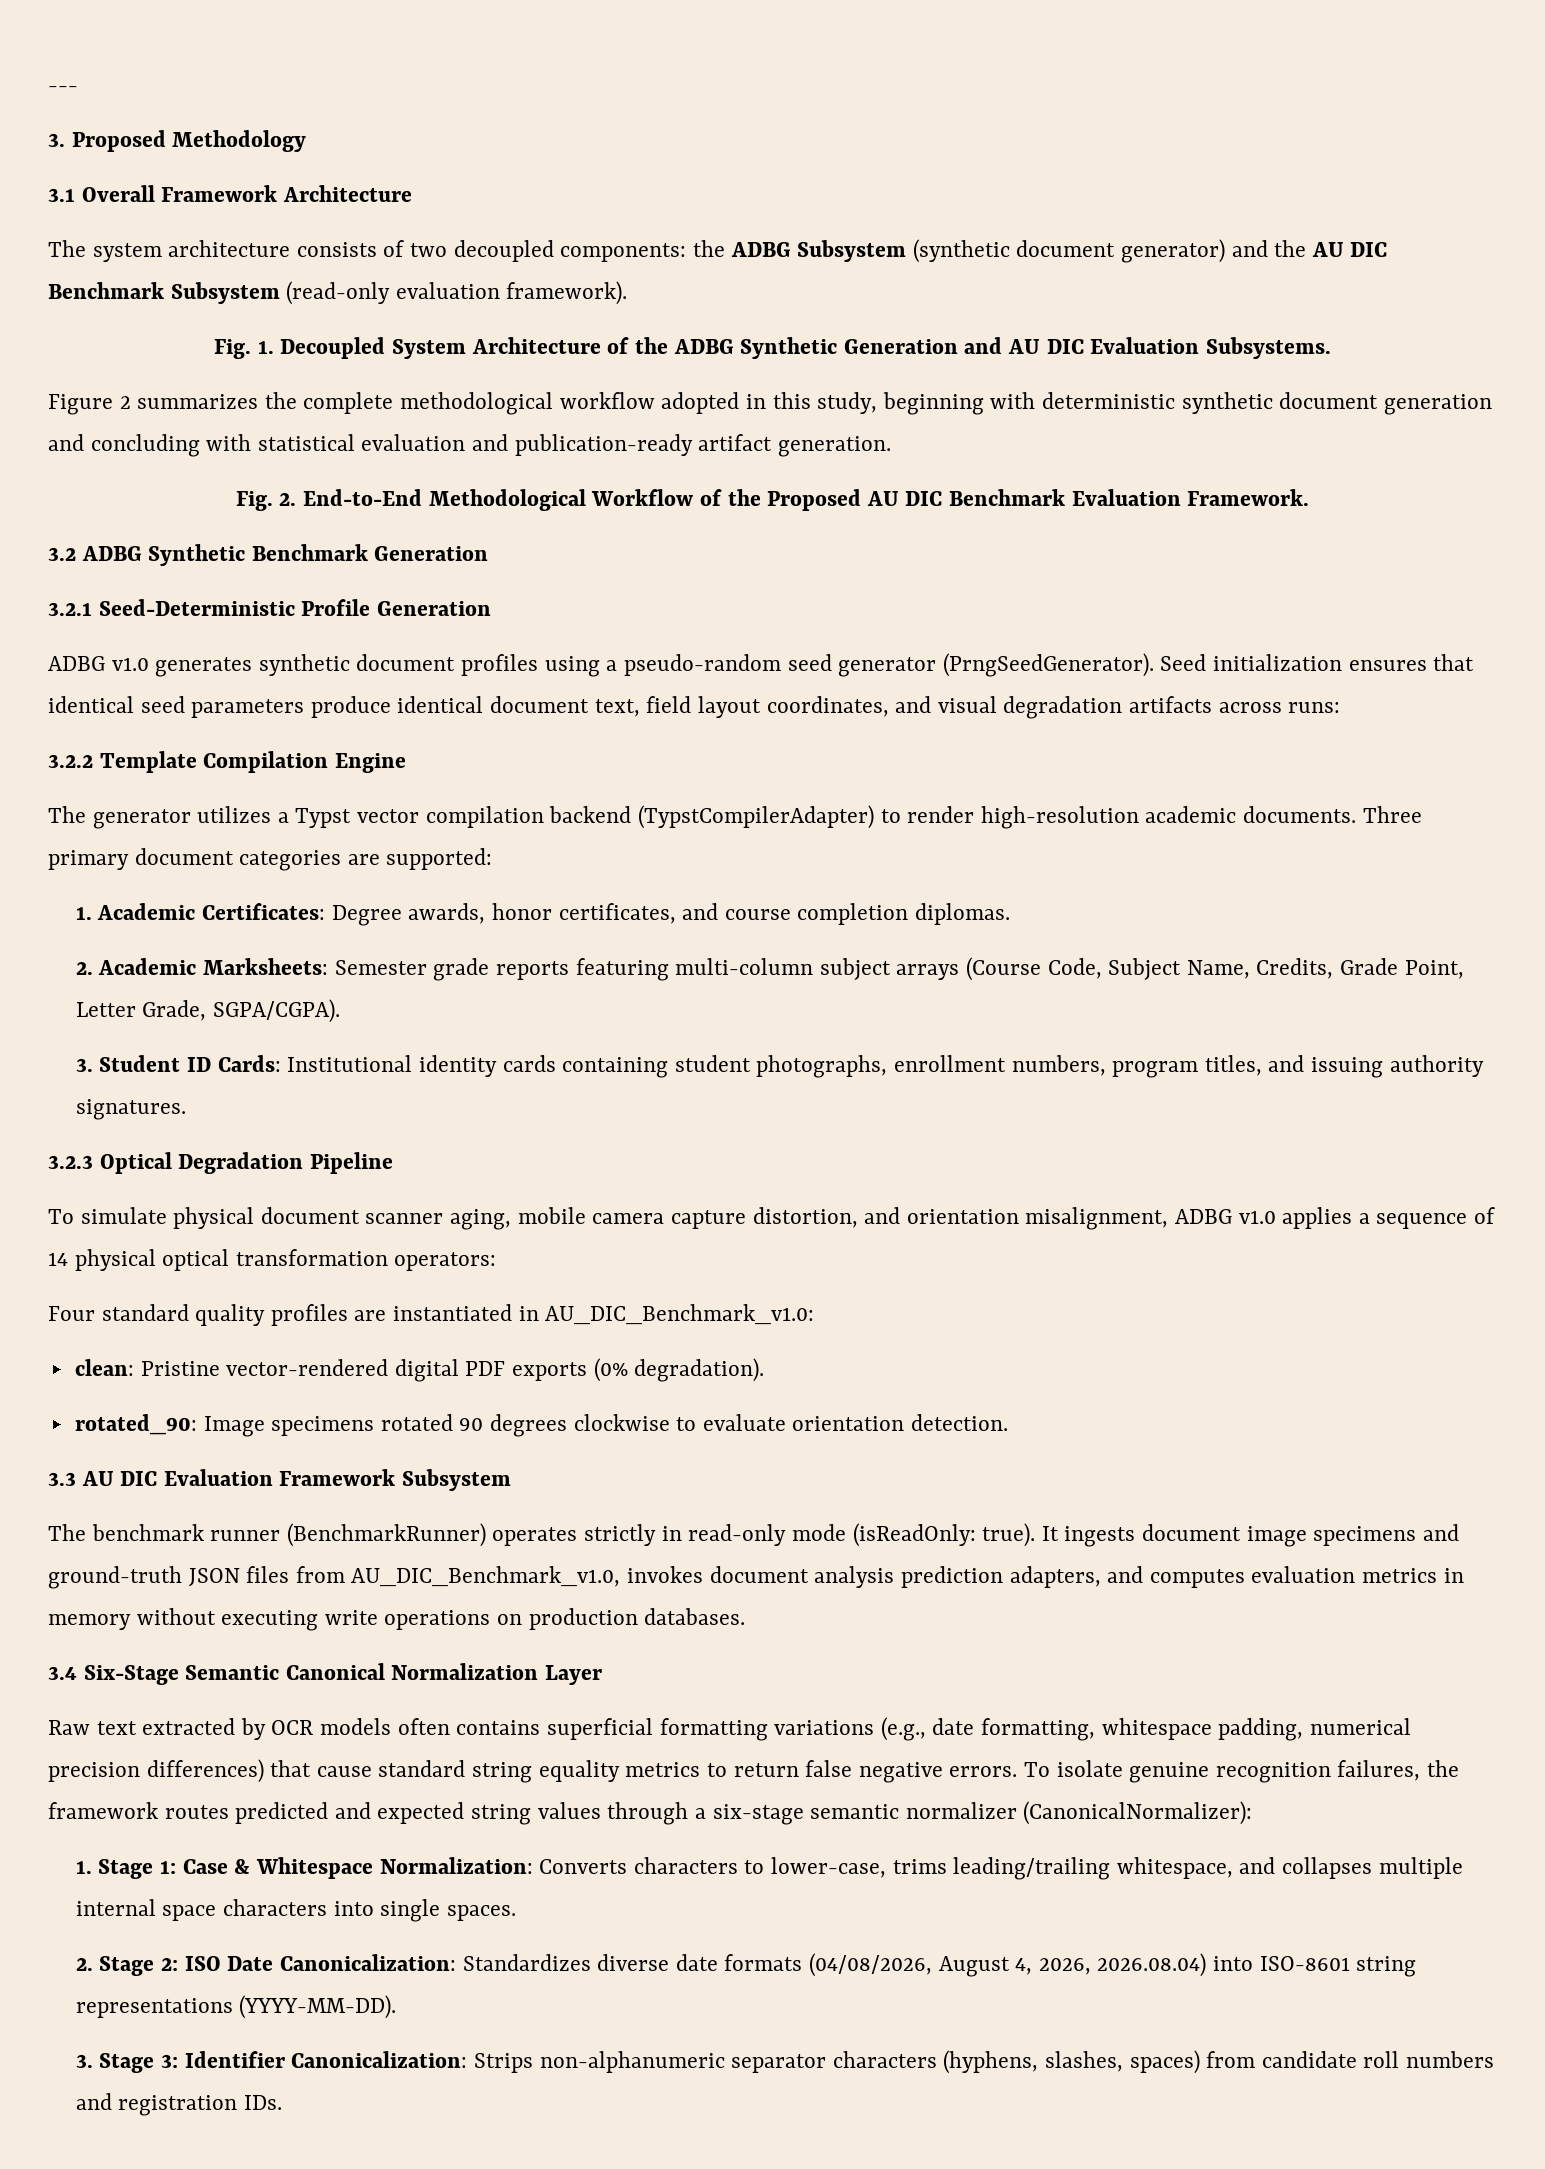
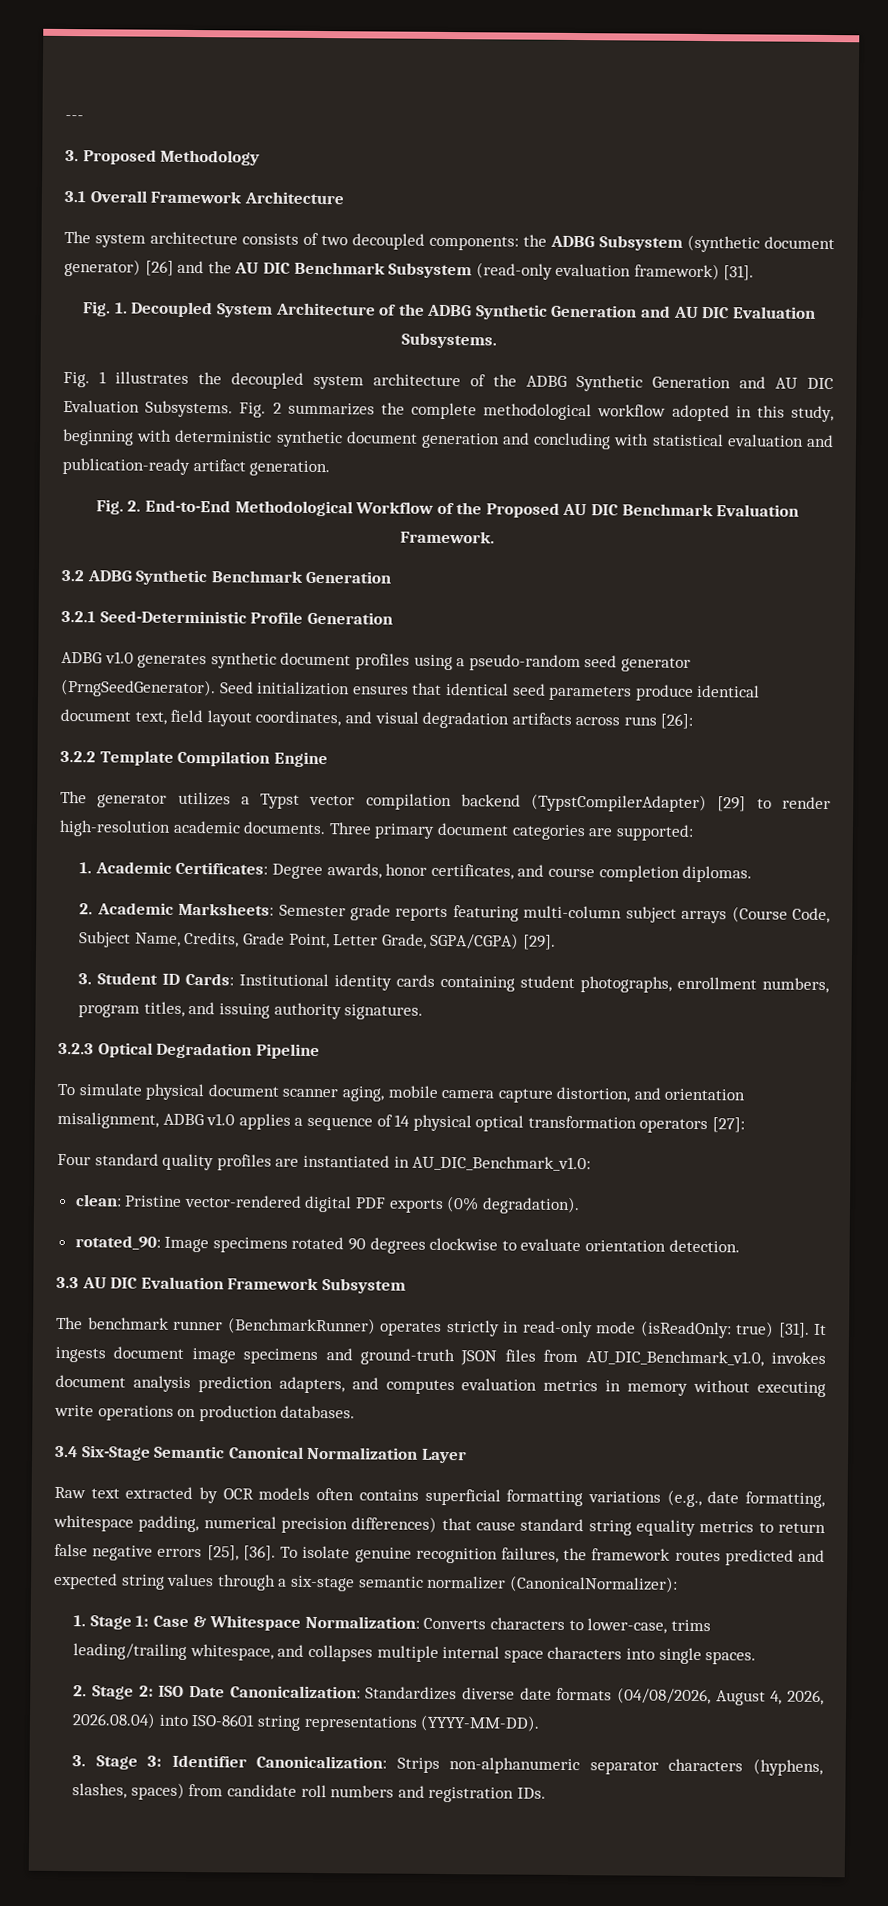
- The system architecture consists of two decoupled components: the ADBG Subsystem (synthetic document generator) and the AU DIC Benchmark Subsystem (read-only evaluation framework).
+ The system architecture consists of two decoupled components: the ADBG Subsystem (synthetic document generator) [26] and the AU DIC Benchmark Subsystem (read-only evaluation framework) [31].
- Figure 2 summarizes the complete methodological workflow adopted in this study, beginning with deterministic synthetic document generation and concluding with statistical evaluation and publication-ready artifact generation.
+ Fig. 1 illustrates the decoupled system architecture of the ADBG Synthetic Generation and AU DIC Evaluation Subsystems. Fig. 2 summarizes the complete methodological workflow adopted in this study, beginning with deterministic synthetic document generation and concluding with statistical evaluation and publication-ready artifact generation.
- Seed initialization ensures that identical seed parameters produce identical document text, field layout coordinates, and visual degradation artifacts across runs:
+ Seed initialization ensures that identical seed parameters produce identical document text, field layout coordinates, and visual degradation artifacts across runs [26]:
- The generator utilizes a Typst vector compilation backend (TypstCompilerAdapter) to render high-resolution academic documents.
+ The generator utilizes a Typst vector compilation backend (TypstCompilerAdapter) [29] to render high-resolution academic documents.
- 2. Academic Marksheets: Semester grade reports featuring multi-column subject arrays (Course Code, Subject Name, Credits, Grade Point, Letter Grade, SGPA/CGPA).
+ 2. Academic Marksheets: Semester grade reports featuring multi-column subject arrays (Course Code, Subject Name, Credits, Grade Point, Letter Grade, SGPA/CGPA) [29].
- To simulate physical document scanner aging, mobile camera capture distortion, and orientation misalignment, ADBG v1.0 applies a sequence of 14 physical optical transformation operators:
+ To simulate physical document scanner aging, mobile camera capture distortion, and orientation misalignment, ADBG v1.0 applies a sequence of 14 physical optical transformation operators [27]:
- The benchmark runner (BenchmarkRunner) operates strictly in read-only mode (isReadOnly: true).
+ The benchmark runner (BenchmarkRunner) operates strictly in read-only mode (isReadOnly: true) [31].
- Raw text extracted by OCR models often contains superficial formatting variations (e.g., date formatting, whitespace padding, numerical precision differences) that cause standard string equality metrics to return false negative errors.
+ Raw text extracted by OCR models often contains superficial formatting variations (e.g., date formatting, whitespace padding, numerical precision differences) that cause standard string equality metrics to return false negative errors [25], [36].

